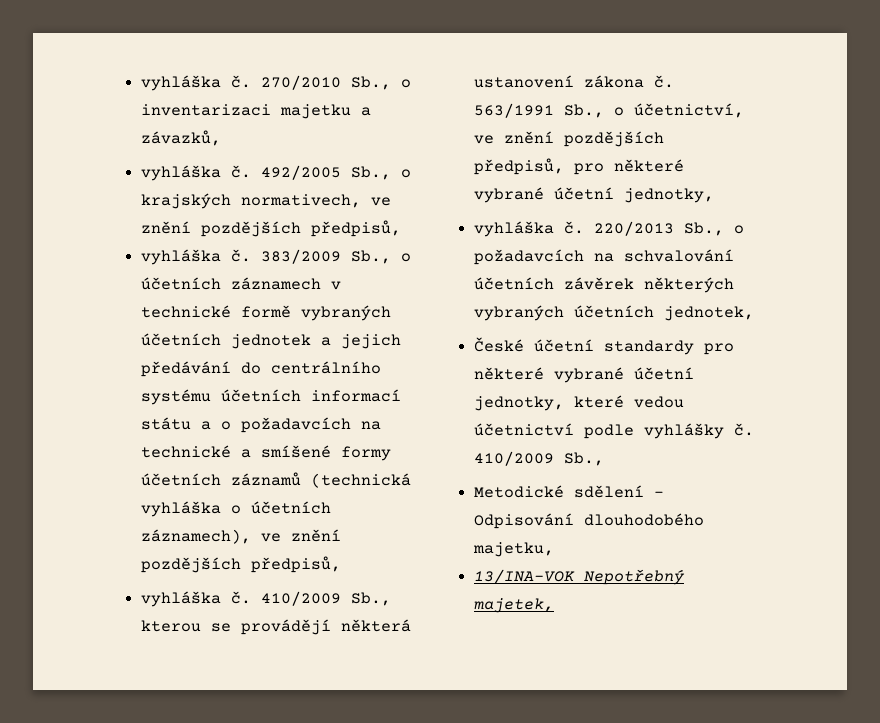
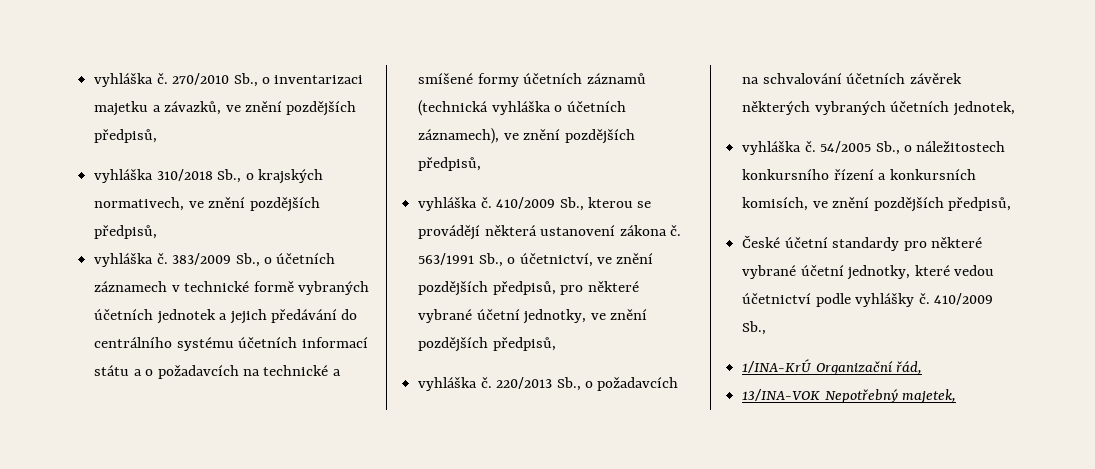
- 270/2010 Sb., o inventarizaci majetku a závazků,
- vyhláška č. 492/2005 Sb., o krajských normativech, ve znění pozdějších předpisů,
+ 270/2010 Sb., o inventarizaci majetku a závazků, ve znění pozdějších předpisů,
+ vyhláška 310/2018 Sb., o krajských normativech, ve znění pozdějších předpisů,
- 563/1991 Sb., o účetnictví, ve znění pozdějších předpisů, pro některé vybrané účetní jednotky,
+ 563/1991 Sb., o účetnictví, ve znění pozdějších předpisů, pro některé vybrané účetní jednotky, ve znění pozdějších předpisů,
+ vyhláška č. 54/2005 Sb., o náležitostech konkursního řízení a konkursních komisích, ve znění pozdějších předpisů,
- Metodické sdělení - Odpisování dlouhodobého majetku,
+ 1/INA-KrÚ Organizační řád,

